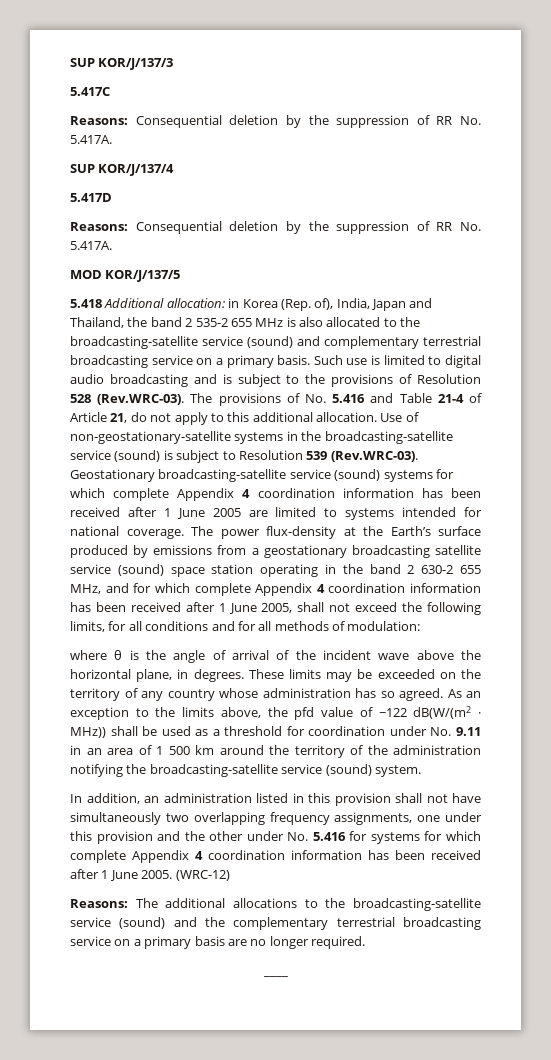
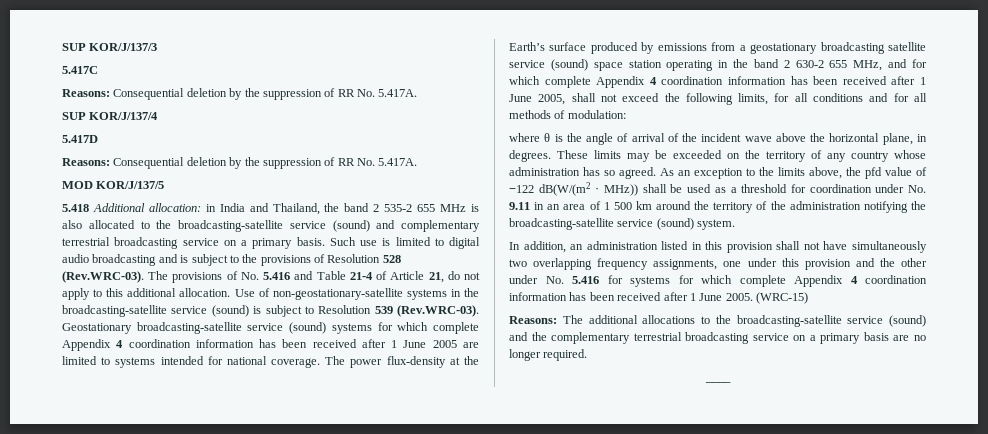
- 5.418 Additional allocation: in Korea (Rep. of), India, Japan and Thailand, the band 2 535-2 655 MHz is also allocated to the broadcasting-satellite service (sound) and complementary terrestrial broadcasting service on a primary basis.
+ 5.418 Additional allocation: in India and Thailand, the band 2 535-2 655 MHz is also allocated to the broadcasting-satellite service (sound) and complementary terrestrial broadcasting service on a primary basis.
- (WRC-12)
+ (WRC-15)

